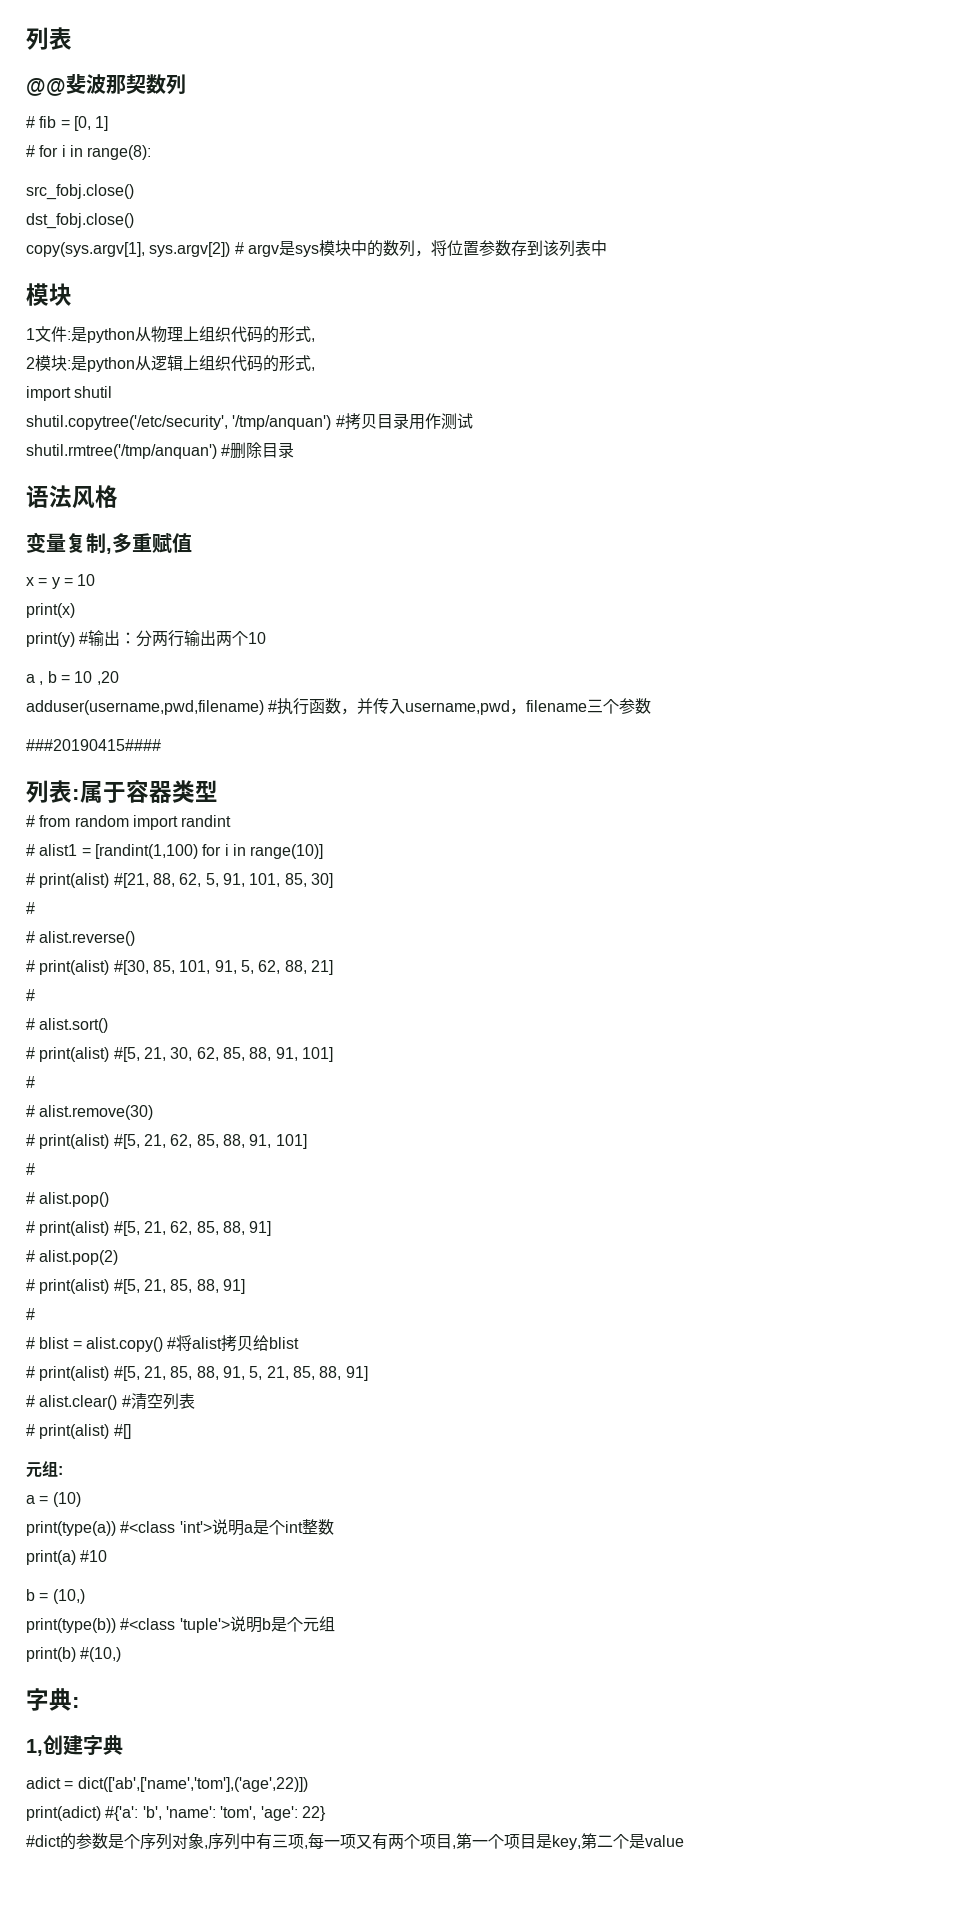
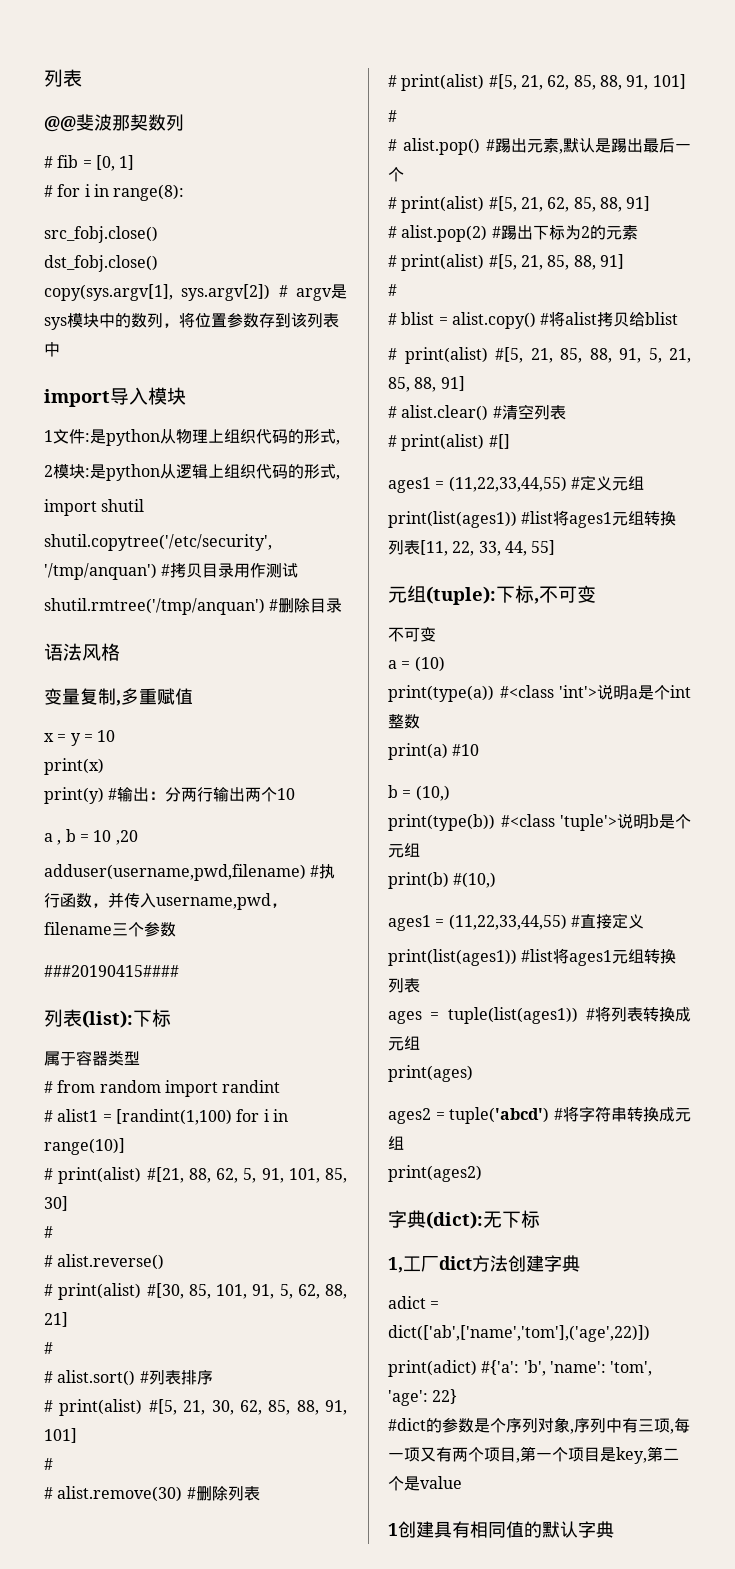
  copy(sys.argv[1], sys.argv[2]) # argv是sys模块中的数列，将位置参数存到该列表中
- 模块
+ import导入模块
- 列表:属于容器类型
+ 列表(list):下标
+ 属于容器类型
- # alist.sort()
+ # alist.sort() #列表排序
- # alist.remove(30)
+ # alist.remove(30) #删除列表
- # alist.pop()
+ # alist.pop() #踢出元素,默认是踢出最后一个
- # alist.pop(2)
+ # alist.pop(2) #踢出下标为2的元素
- 元组:
+ ages1 = (11,22,33,44,55) #定义元组
+ print(list(ages1)) #list将ages1元组转换列表[11, 22, 33, 44, 55]
+ 元组(tuple):下标,不可变
+ 不可变
- 字典:
+ ages1 = (11,22,33,44,55) #直接定义
+ print(list(ages1)) #list将ages1元组转换列表
+ ages = tuple(list(ages1)) #将列表转换成元组
+ print(ages)
+ ages2 = tuple('abcd') #将字符串转换成元组
+ print(ages2)
+ 字典(dict):无下标
- 1,创建字典
+ 1,工厂dict方法创建字典
+ 1创建具有相同值的默认字典

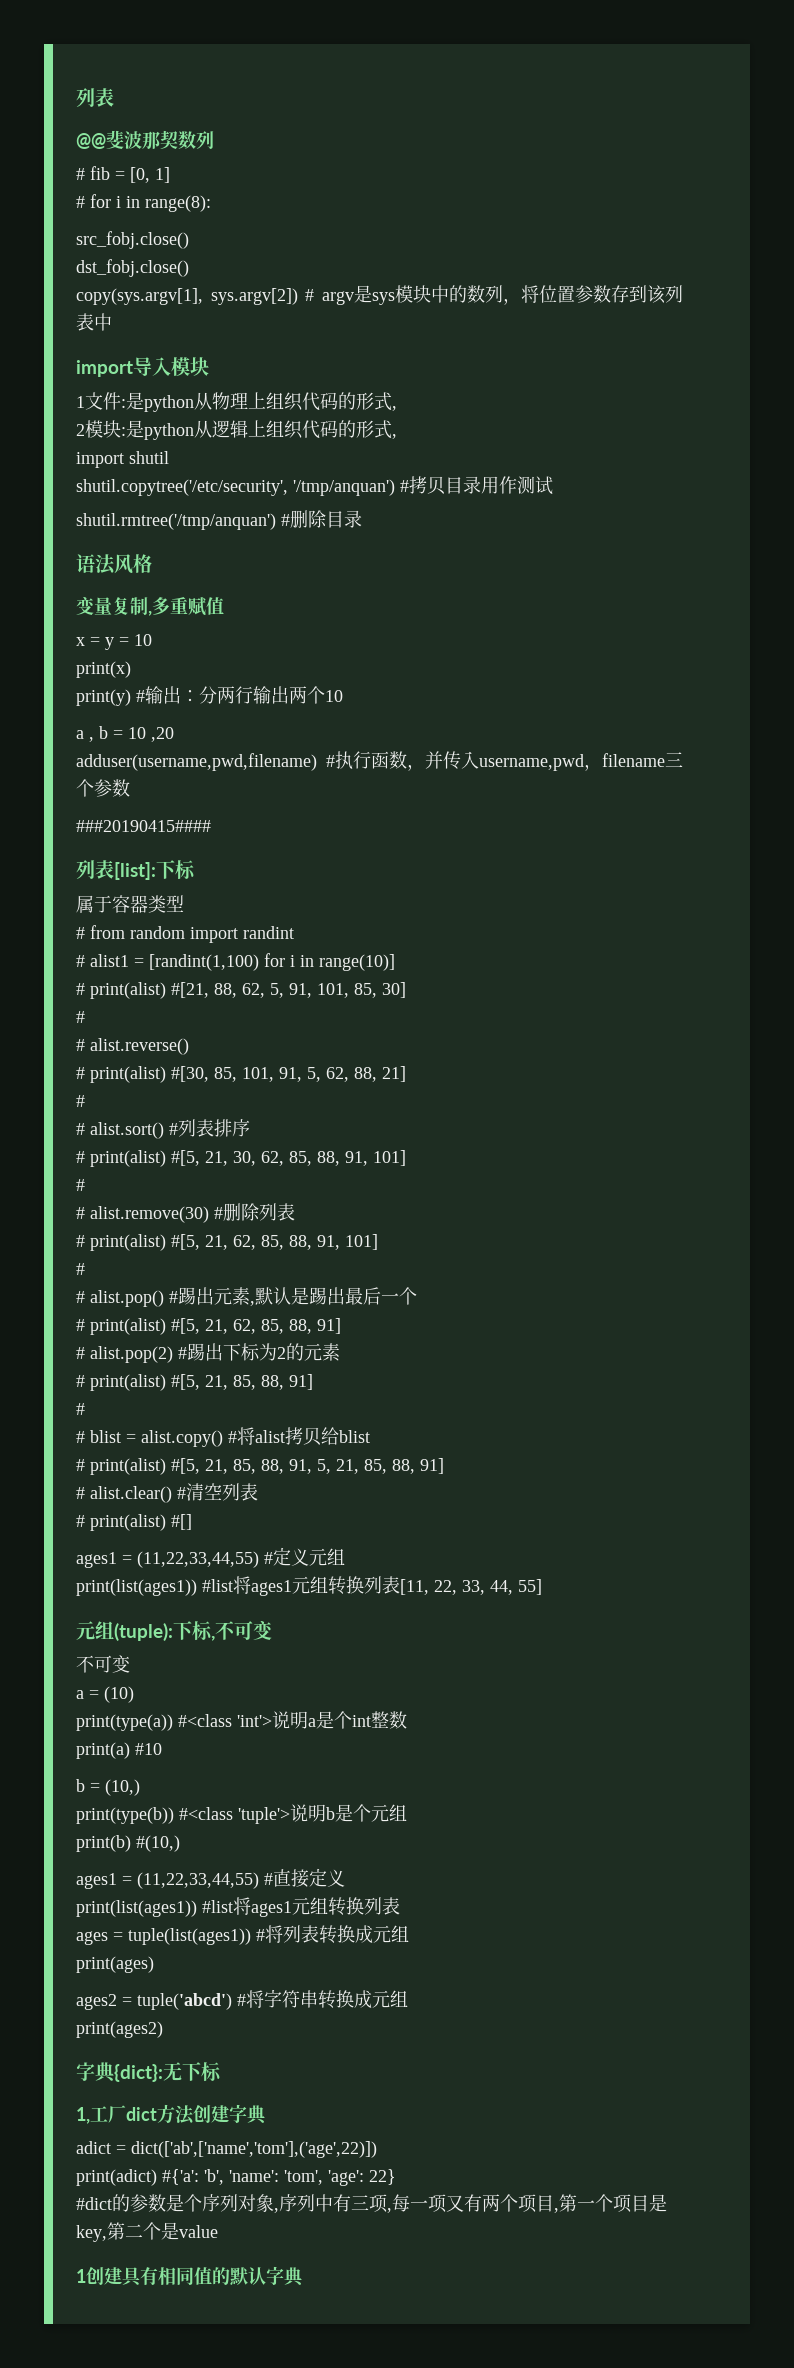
- 列表(list):下标
+ 列表[list]:下标
- 字典(dict):无下标
+ 字典{dict}:无下标

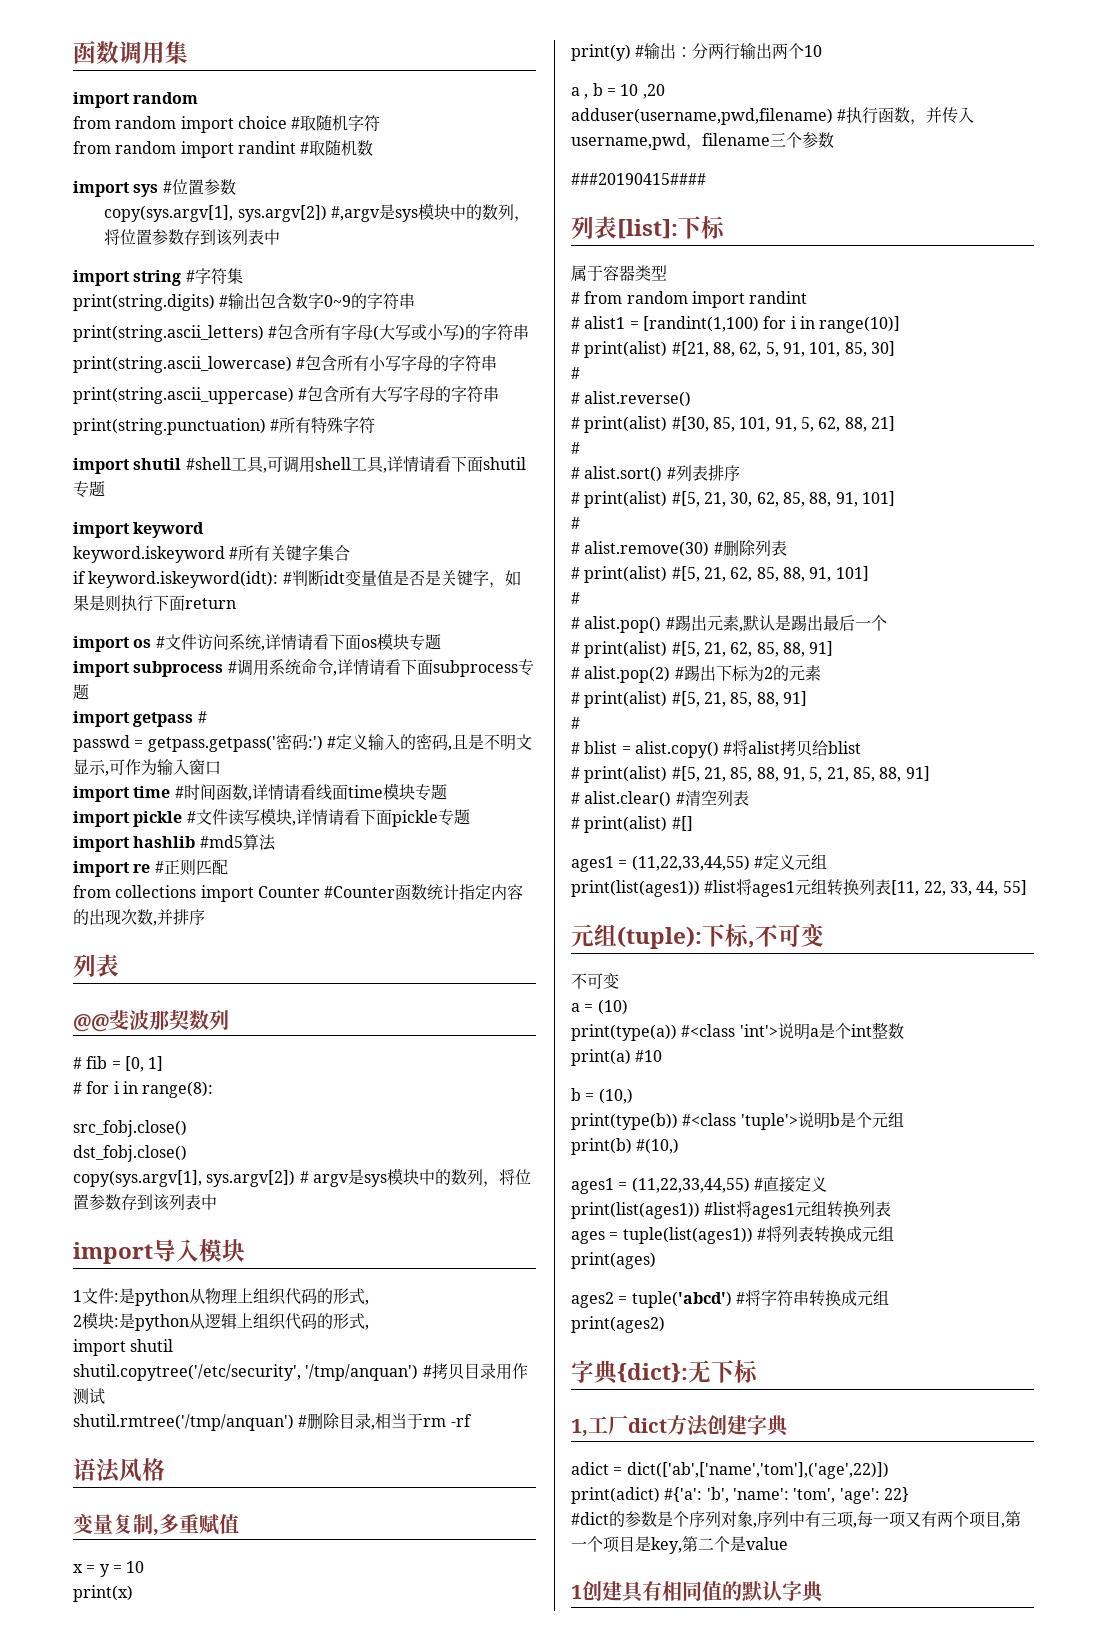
+ 函数调用集
+ import random
+ from random import choice #取随机字符
+ from random import randint #取随机数
+ import sys #位置参数
+ copy(sys.argv[1], sys.argv[2]) #,argv是sys模块中的数列，将位置参数存到该列表中
+ import string #字符集
+ print(string.digits) #输出包含数字0~9的字符串
+ print(string.ascii_letters) #包含所有字母(大写或小写)的字符串
+ print(string.ascii_lowercase) #包含所有小写字母的字符串
+ print(string.ascii_uppercase) #包含所有大写字母的字符串
+ print(string.punctuation) #所有特殊字符
+ import shutil #shell工具,可调用shell工具,详情请看下面shutil专题
+ import keyword
+ keyword.iskeyword #所有关键字集合
+ if keyword.iskeyword(idt): #判断idt变量值是否是关键字，如果是则执行下面return
+ import os #文件访问系统,详情请看下面os模块专题
+ import subprocess #调用系统命令,详情请看下面subprocess专题
+ import getpass #
+ passwd = getpass.getpass('密码:') #定义输入的密码,且是不明文显示,可作为输入窗口
+ import time #时间函数,详情请看线面time模块专题
+ import pickle #文件读写模块,详情请看下面pickle专题
+ import hashlib #md5算法
+ import re #正则匹配
+ from collections import Counter #Counter函数统计指定内容的出现次数,并排序
- shutil.rmtree('/tmp/anquan') #删除目录
+ shutil.rmtree('/tmp/anquan') #删除目录,相当于rm -rf

